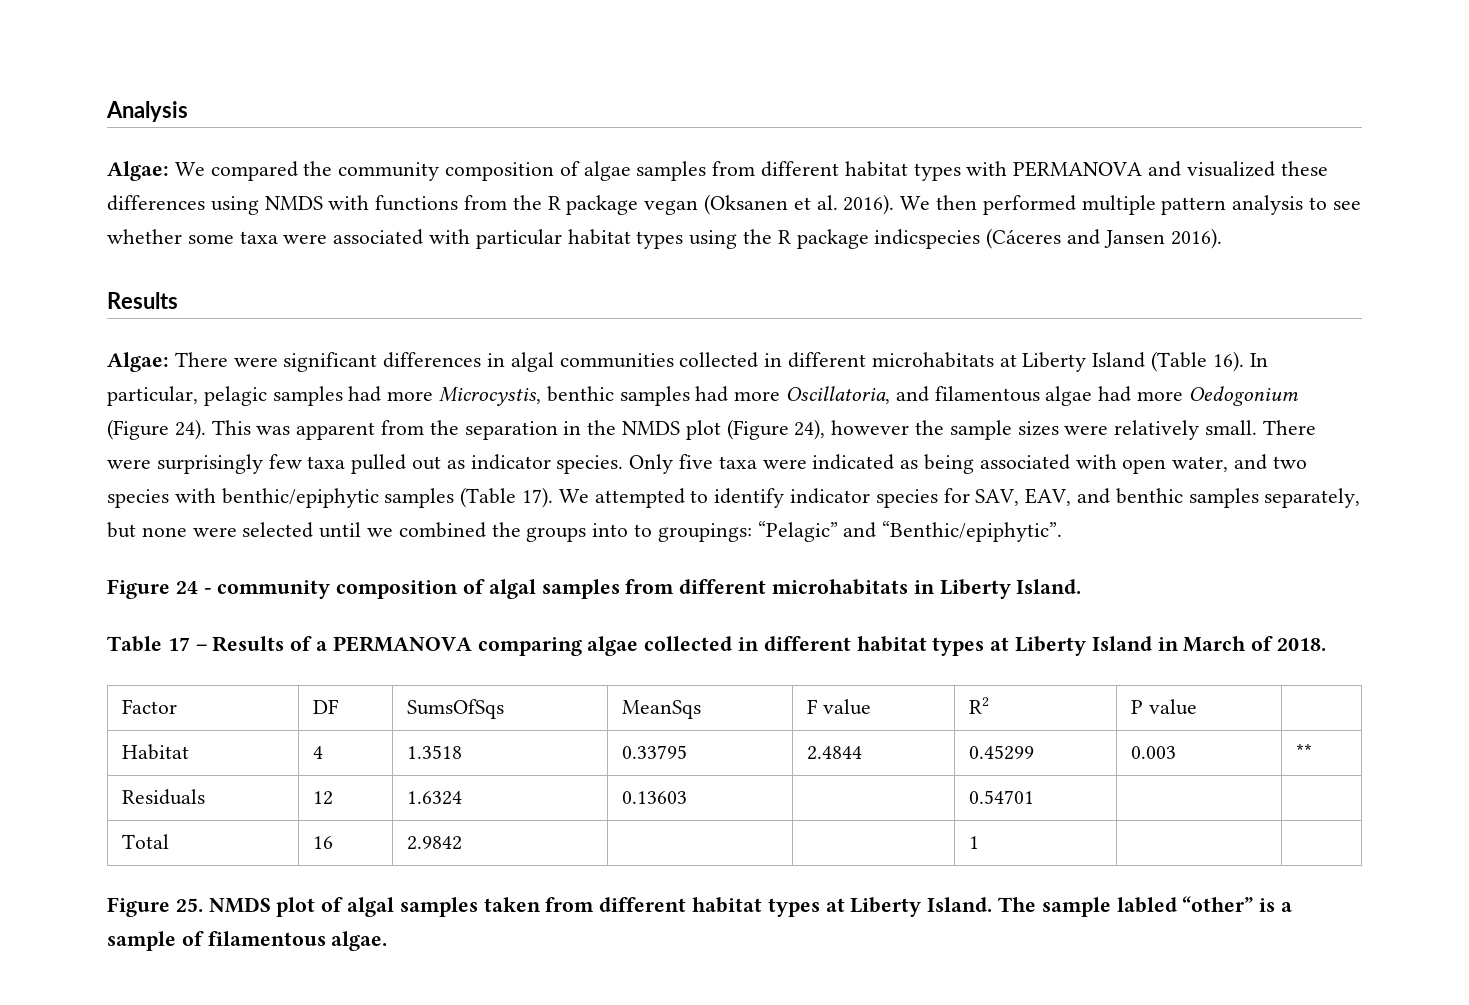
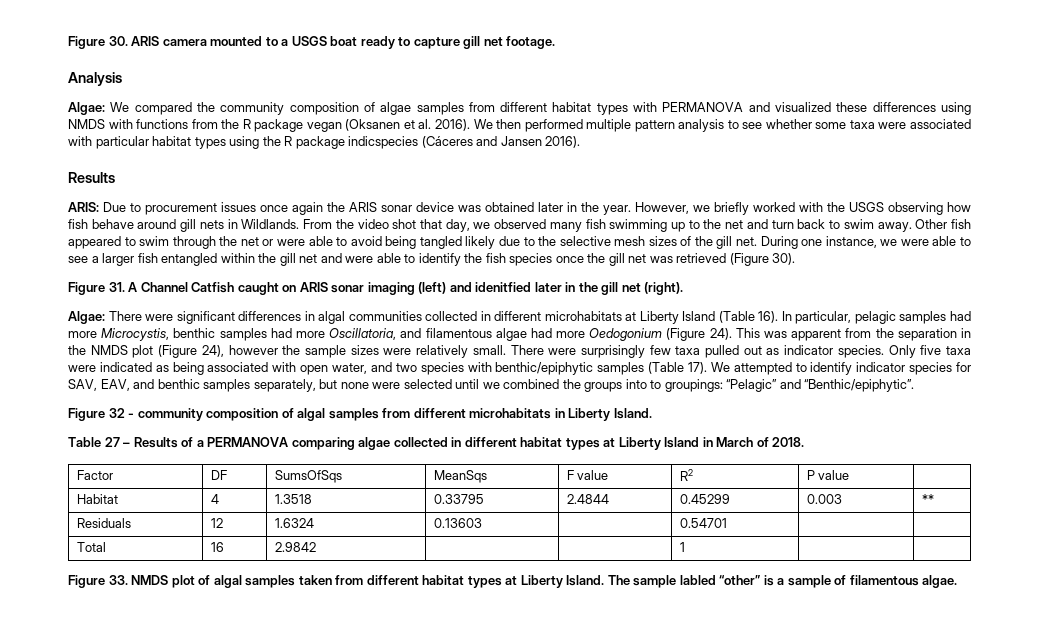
+ Figure 30. ARIS camera mounted to a USGS boat ready to capture gill net footage.
+ ARIS: Due to procurement issues once again the ARIS sonar device was obtained later in the year. However, we briefly worked with the USGS observing how fish behave around gill nets in Wildlands. From the video shot that day, we observed many fish swimming up to the net and turn back to swim away. Other fish appeared to swim through the net or were able to avoid being tangled likely due to the selective mesh sizes of the gill net. During one instance, we were able to see a larger fish entangled within the gill net and were able to identify the fish species once the gill net was retrieved (Figure 30).
+ Figure 31. A Channel Catfish caught on ARIS sonar imaging (left) and idenitfied later in the gill net (right).
- Figure 24 - community composition of algal samples from different microhabitats in Liberty Island.
+ Figure 32 - community composition of algal samples from different microhabitats in Liberty Island.
- Table 17 – Results of a PERMANOVA comparing algae collected in different habitat types at Liberty Island in March of 2018.
+ Table 27 – Results of a PERMANOVA comparing algae collected in different habitat types at Liberty Island in March of 2018.
- Figure 25. NMDS plot of algal samples taken from different habitat types at Liberty Island.
+ Figure 33. NMDS plot of algal samples taken from different habitat types at Liberty Island.

